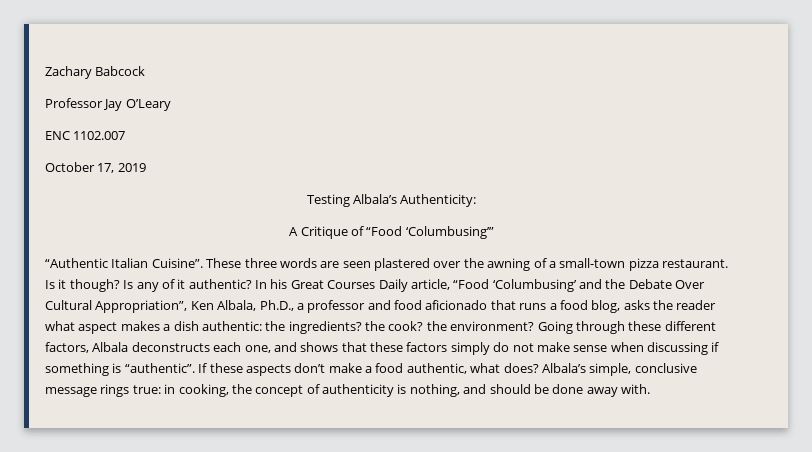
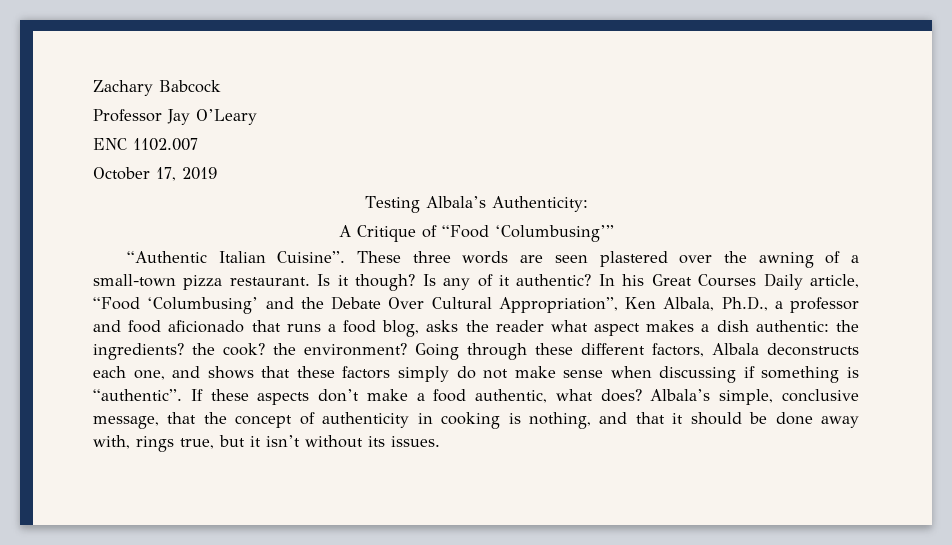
- Albala’s simple, conclusive message rings true: in cooking, the concept of authenticity is nothing, and should be done away with.
+ Albala’s simple, conclusive message, that the concept of authenticity in cooking is nothing, and that it should be done away with, rings true, but it isn’t without its issues.

